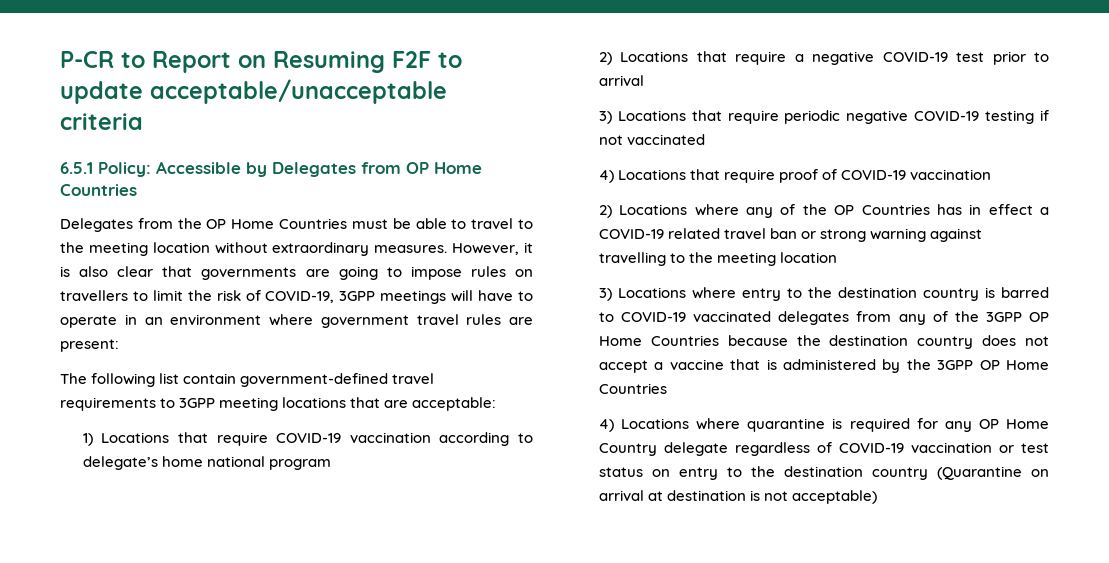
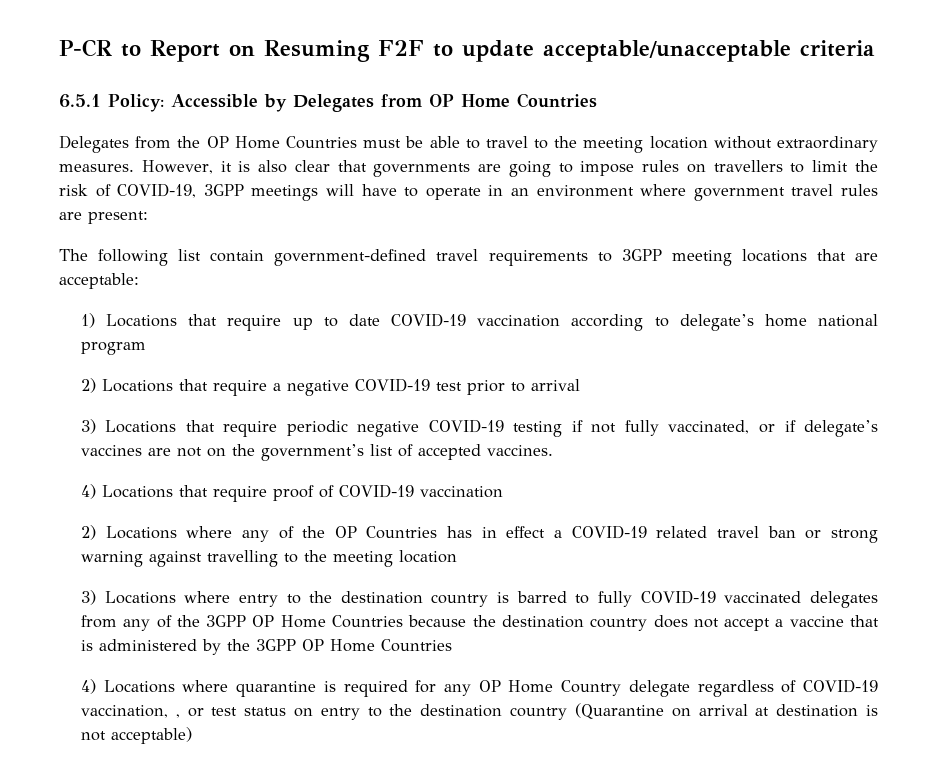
- 1) Locations that require COVID-19 vaccination according to delegate’s home national program
+ 1) Locations that require up to date COVID-19 vaccination according to delegate’s home national program
- 3) Locations that require periodic negative COVID-19 testing if not vaccinated
+ 3) Locations that require periodic negative COVID-19 testing if not fully vaccinated, or if delegate’s vaccines are not on the government’s list of accepted vaccines.
- 3) Locations where entry to the destination country is barred to COVID-19 vaccinated delegates from any of the 3GPP OP Home Countries because the destination country does not accept a vaccine that is administered by the 3GPP OP Home Countries
+ 3) Locations where entry to the destination country is barred to fully COVID-19 vaccinated delegates from any of the 3GPP OP Home Countries because the destination country does not accept a vaccine that is administered by the 3GPP OP Home Countries
- 4) Locations where quarantine is required for any OP Home Country delegate regardless of COVID-19 vaccination or test status on entry to the destination country (Quarantine on arrival at destination is not acceptable)
+ 4) Locations where quarantine is required for any OP Home Country delegate regardless of COVID-19 vaccination, , or test status on entry to the destination country (Quarantine on arrival at destination is not acceptable)

